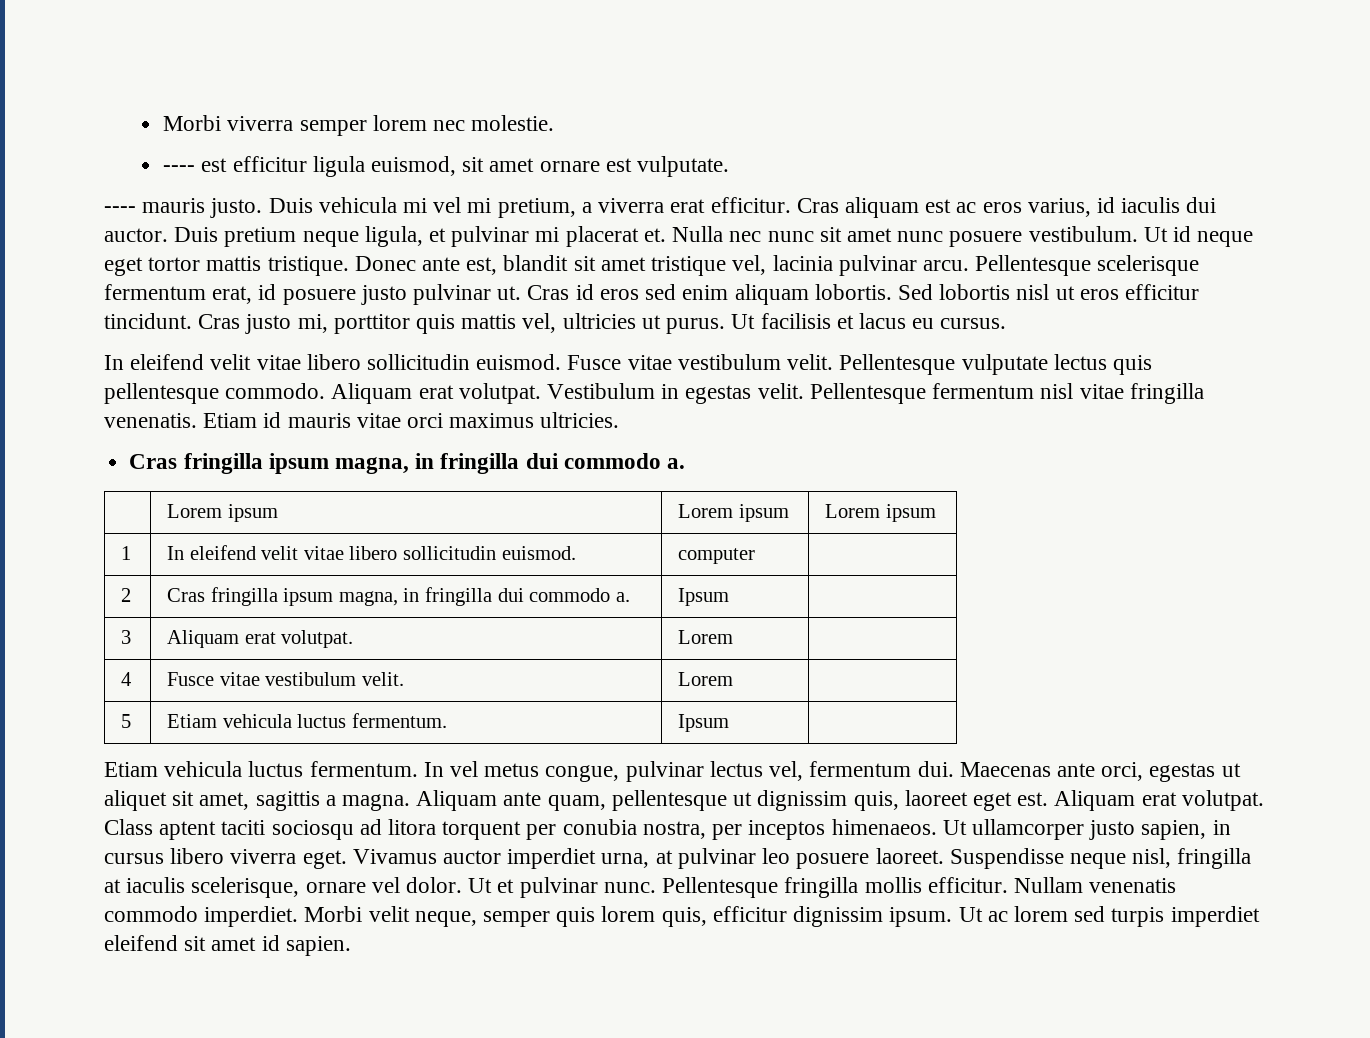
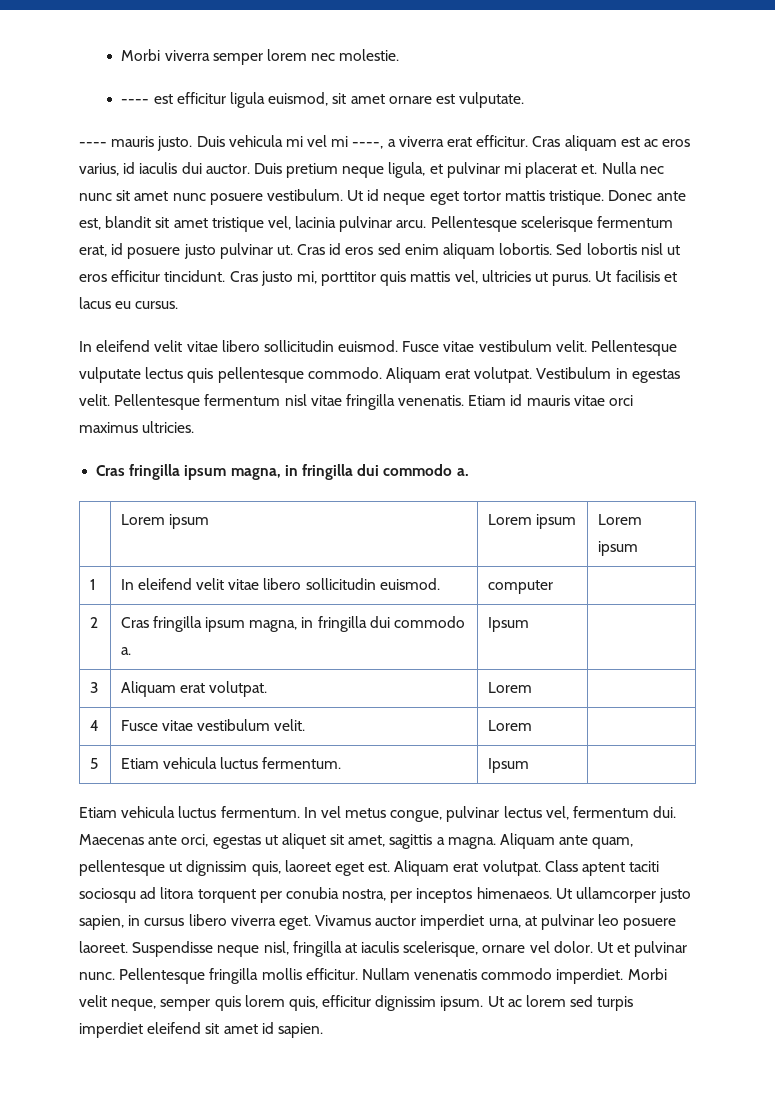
- Duis vehicula mi vel mi pretium, a viverra erat efficitur.
+ Duis vehicula mi vel mi ----, a viverra erat efficitur.

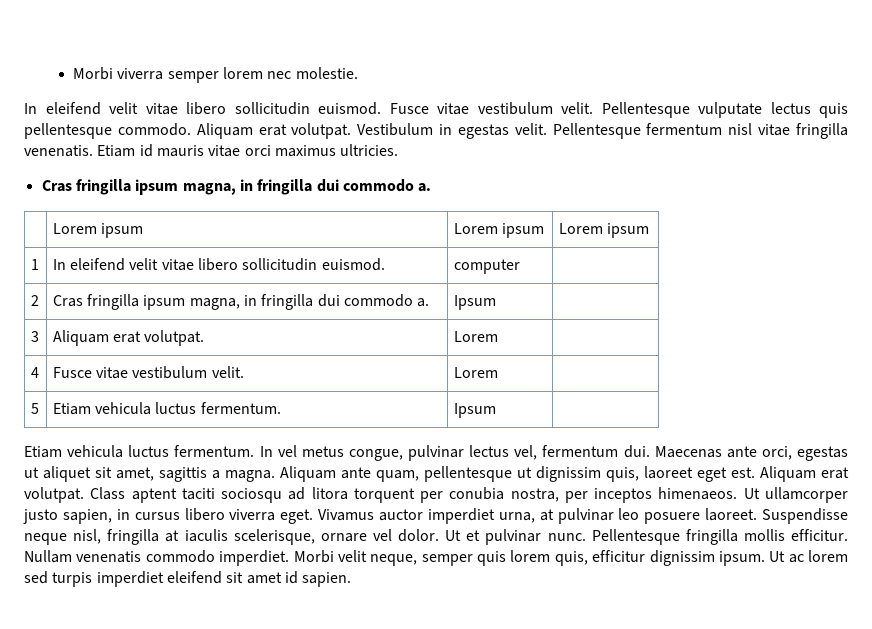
- ---- est efficitur ligula euismod, sit amet ornare est vulputate.
- ---- mauris justo. Duis vehicula mi vel mi ----, a viverra erat efficitur. Cras aliquam est ac eros varius, id iaculis dui auctor. Duis pretium neque ligula, et pulvinar mi placerat et. Nulla nec nunc sit amet nunc posuere vestibulum. Ut id neque eget tortor mattis tristique. Donec ante est, blandit sit amet tristique vel, lacinia pulvinar arcu. Pellentesque scelerisque fermentum erat, id posuere justo pulvinar ut. Cras id eros sed enim aliquam lobortis. Sed lobortis nisl ut eros efficitur tincidunt. Cras justo mi, porttitor quis mattis vel, ultricies ut purus. Ut facilisis et lacus eu cursus.

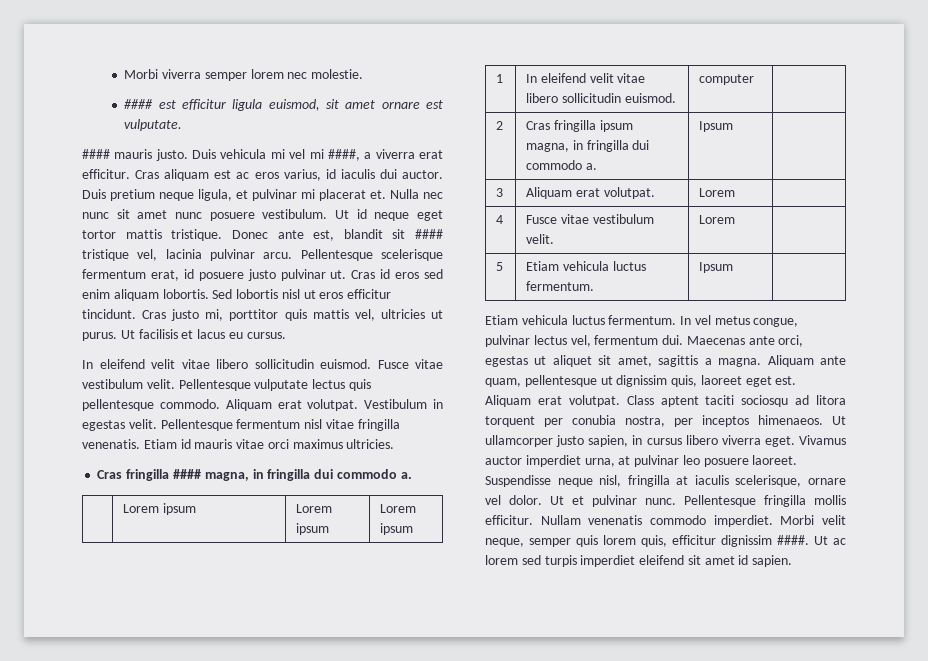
+ #### est efficitur ligula euismod, sit amet ornare est vulputate.
+ #### mauris justo. Duis vehicula mi vel mi ####, a viverra erat efficitur. Cras aliquam est ac eros varius, id iaculis dui auctor. Duis pretium neque ligula, et pulvinar mi placerat et. Nulla nec nunc sit amet nunc posuere vestibulum. Ut id neque eget tortor mattis tristique. Donec ante est, blandit sit #### tristique vel, lacinia pulvinar arcu. Pellentesque scelerisque fermentum erat, id posuere justo pulvinar ut. Cras id eros sed enim aliquam lobortis. Sed lobortis nisl ut eros efficitur tincidunt. Cras justo mi, porttitor quis mattis vel, ultricies ut purus. Ut facilisis et lacus eu cursus.
  Etiam id mauris vitae orci maximus ultricies.
- Cras fringilla ipsum magna, in fringilla dui commodo a.
+ Cras fringilla #### magna, in fringilla dui commodo a.
- Morbi velit neque, semper quis lorem quis, efficitur dignissim ipsum.
+ Morbi velit neque, semper quis lorem quis, efficitur dignissim ####.

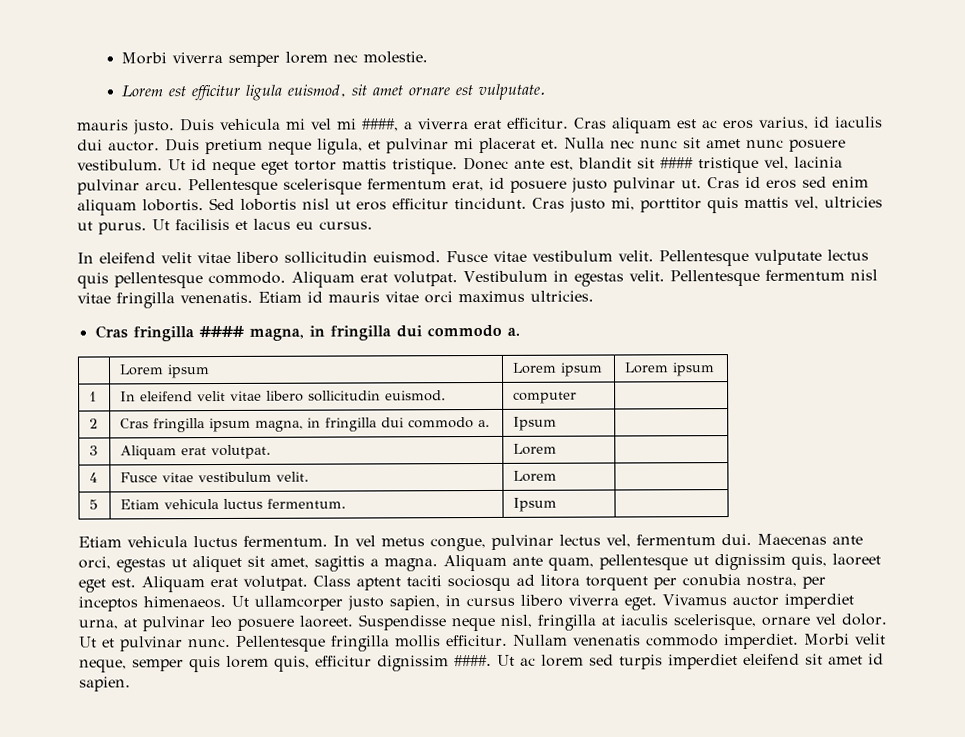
- #### est efficitur ligula euismod, sit amet ornare est vulputate.
+ Lorem est efficitur ligula euismod, sit amet ornare est vulputate.
- #### mauris justo.
+ mauris justo.

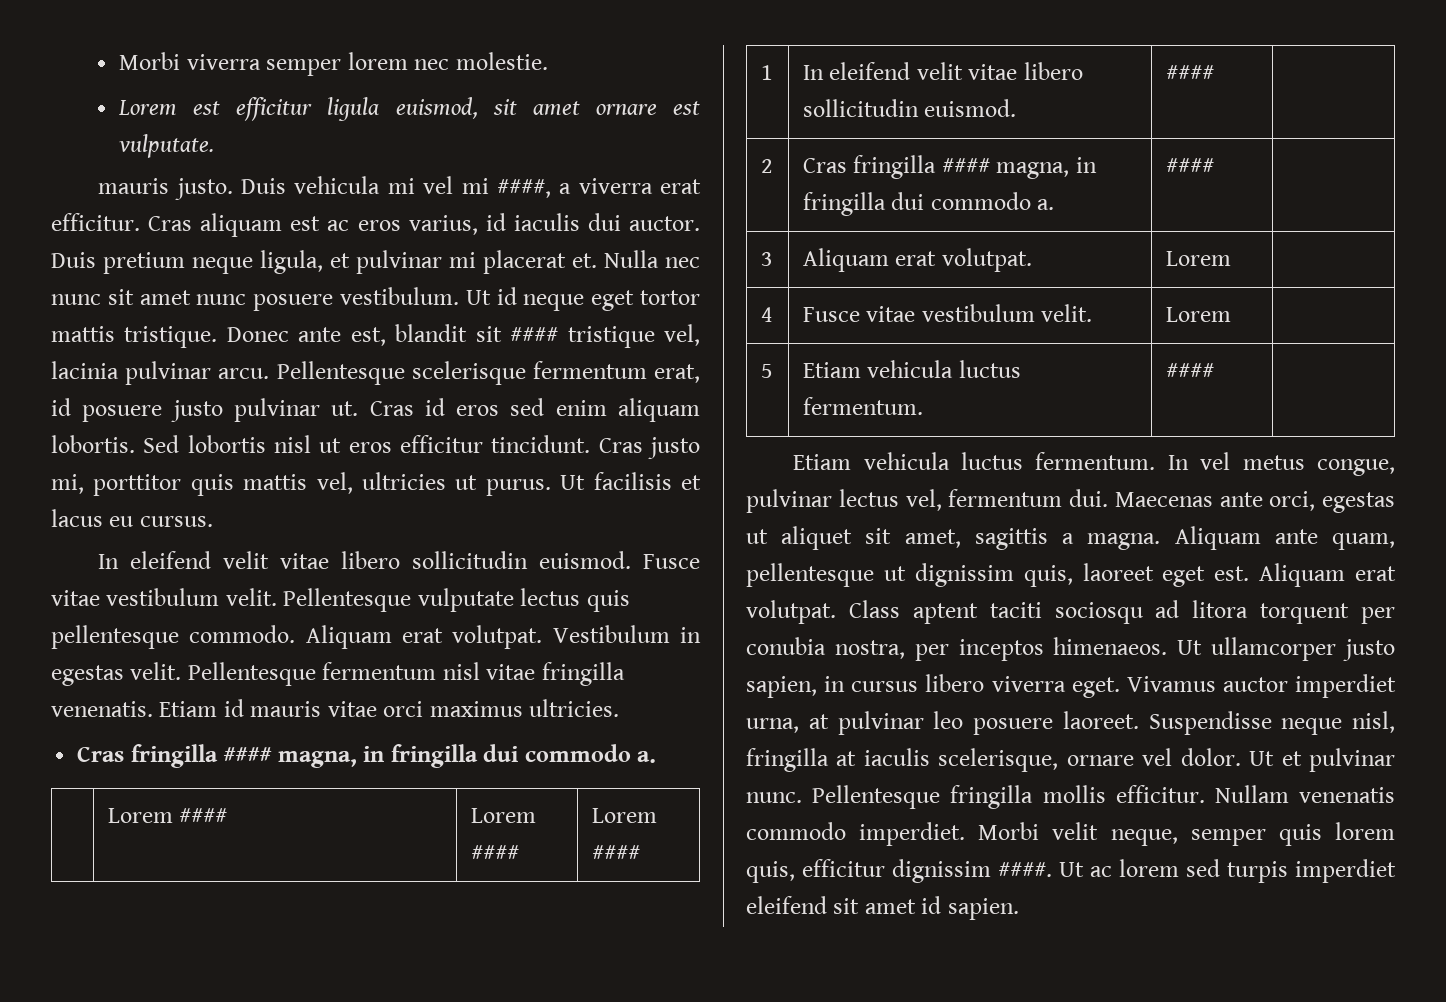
- | Lorem ipsum | Lorem ipsum | Lorem ipsum
+ | Lorem #### | Lorem #### | Lorem ####
- 1 | In eleifend velit vitae libero sollicitudin euismod. | computer |
+ 1 | In eleifend velit vitae libero sollicitudin euismod. | #### |
- 2 | Cras fringilla ipsum magna, in fringilla dui commodo a. | Ipsum |
+ 2 | Cras fringilla #### magna, in fringilla dui commodo a. | #### |
- 5 | Etiam vehicula luctus fermentum. | Ipsum |
+ 5 | Etiam vehicula luctus fermentum. | #### |

